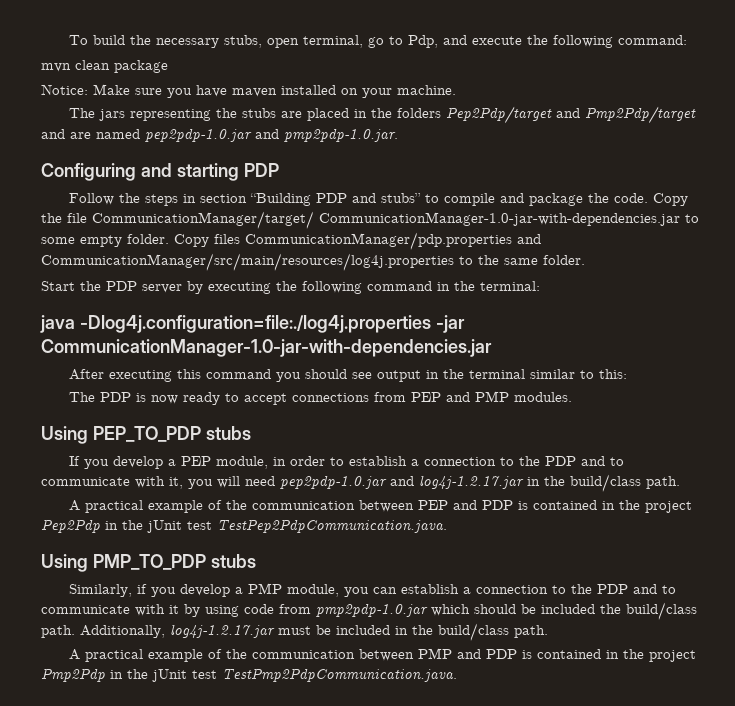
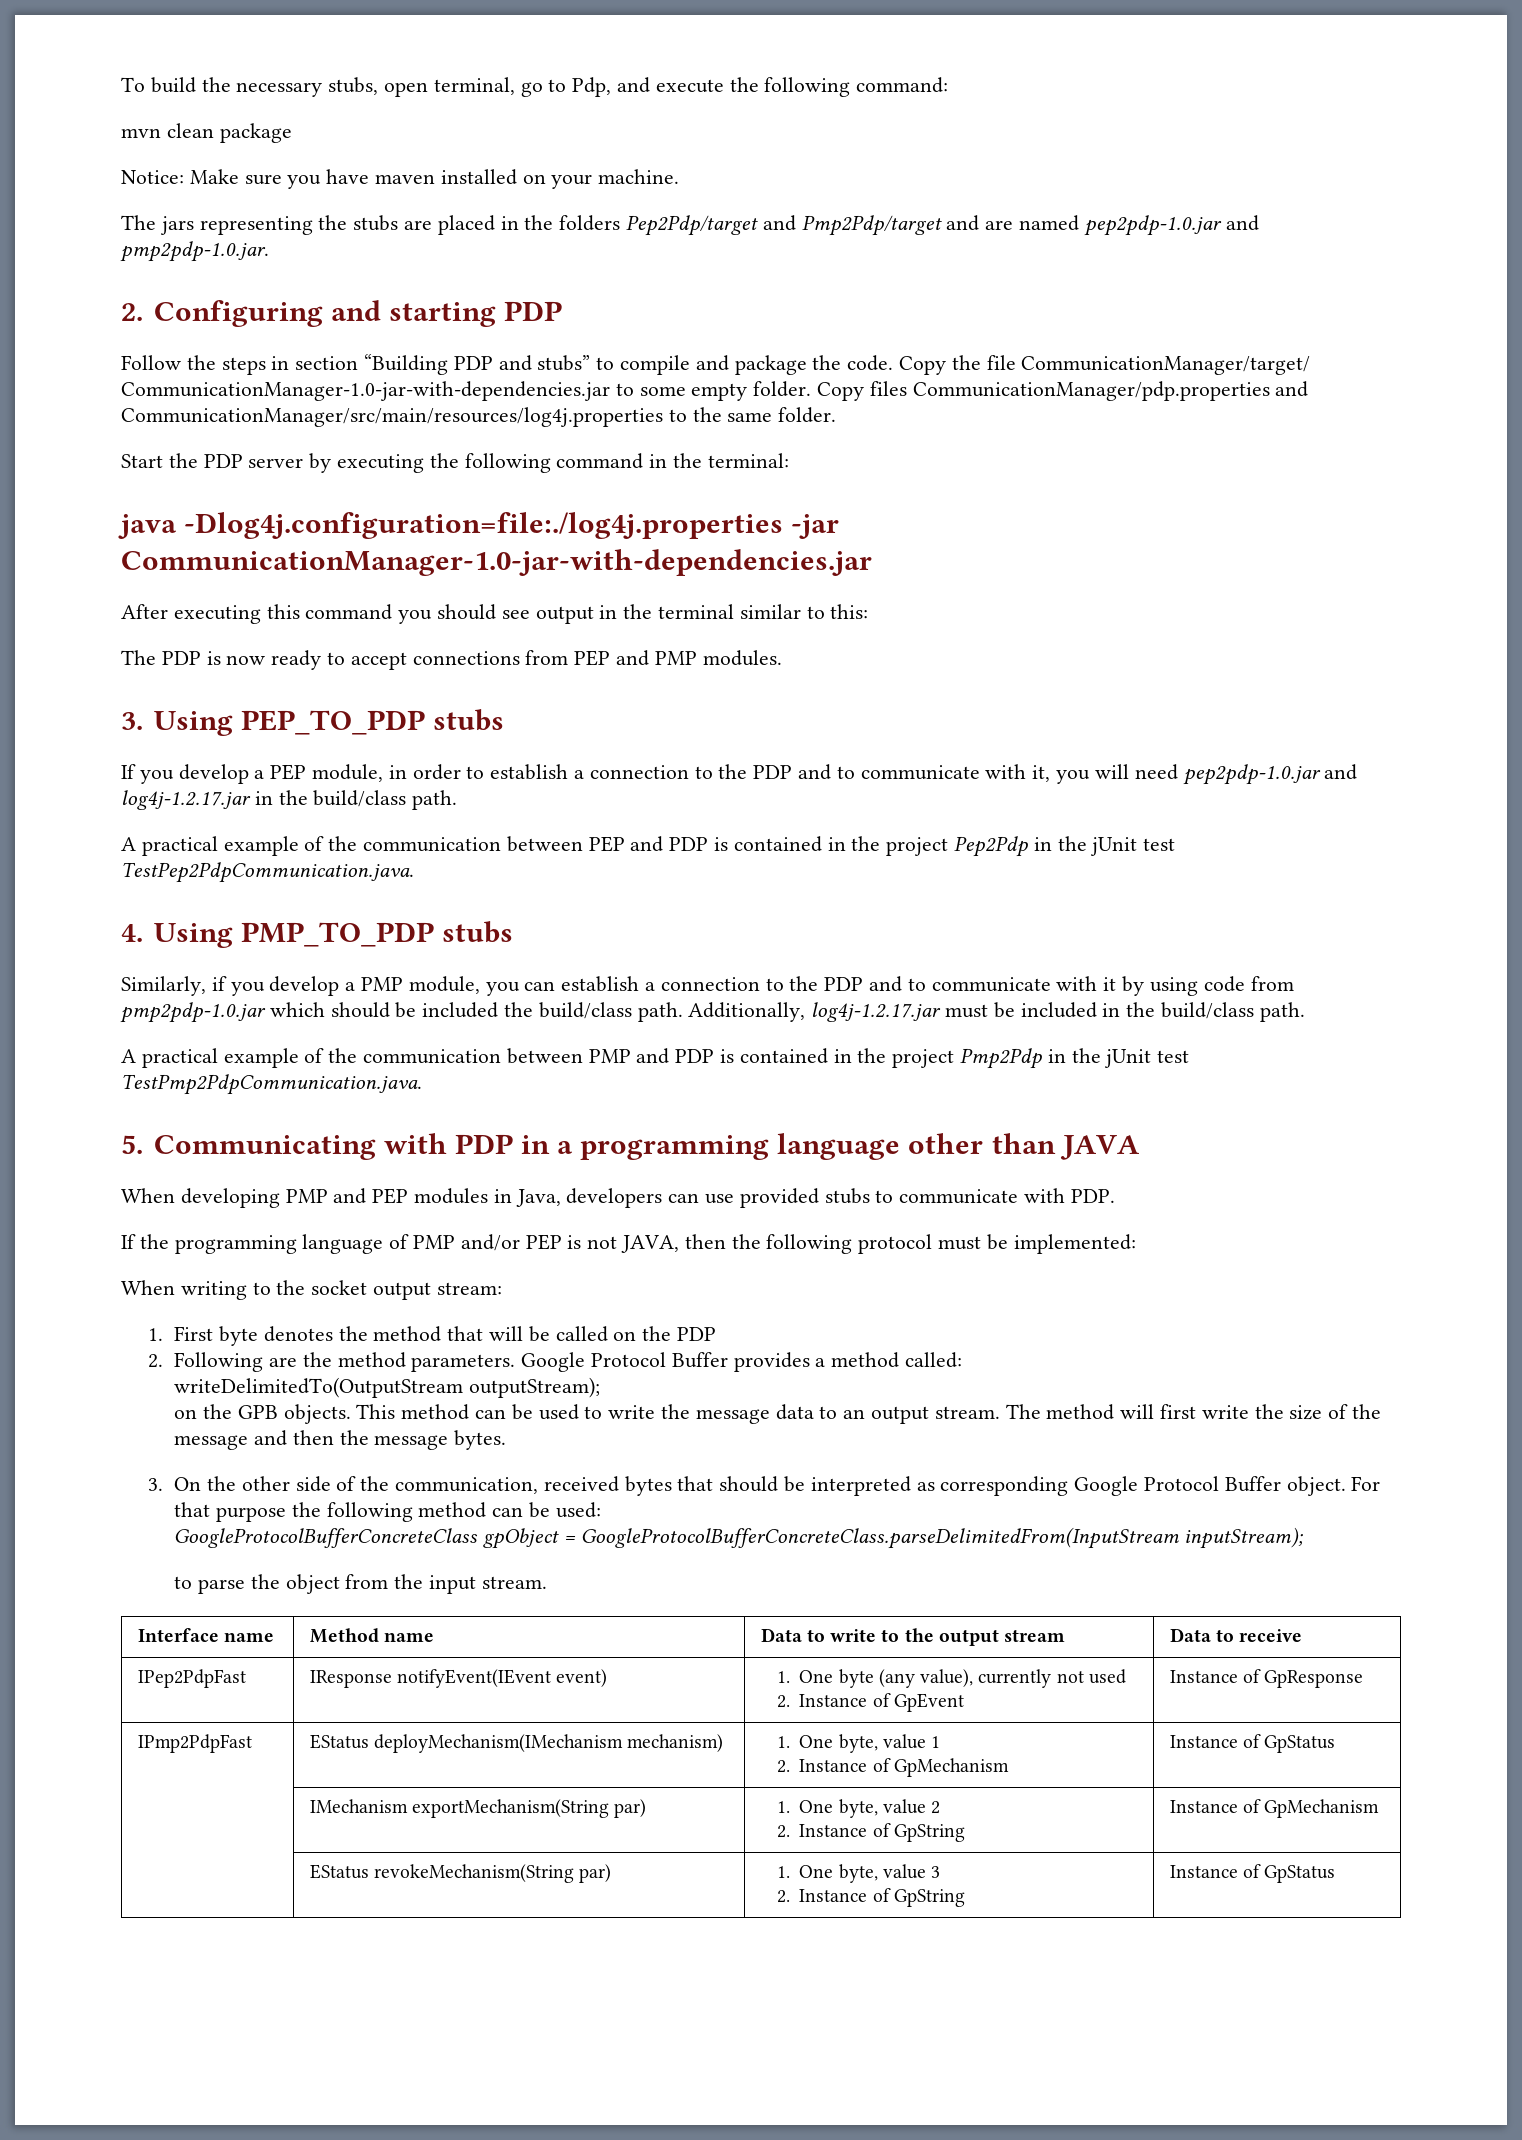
- Configuring and starting PDP
+ 2. Configuring and starting PDP
- Using PEP_TO_PDP stubs
+ 3. Using PEP_TO_PDP stubs
- Using PMP_TO_PDP stubs
+ 4. Using PMP_TO_PDP stubs
+ 5. Communicating with PDP in a programming language other than JAVA
+ When developing PMP and PEP modules in Java, developers can use provided stubs to communicate with PDP.
+ If the programming language of PMP and/or PEP is not JAVA, then the following protocol must be implemented:
+ When writing to the socket output stream:
+ 1. First byte denotes the method that will be called on the PDP
+ 2. Following are the method parameters. Google Protocol Buffer provides a method called:
+ writeDelimitedTo(OutputStream outputStream);
+ on the GPB objects. This method can be used to write the message data to an output stream. The method will first write the size of the message and then the message bytes.
+ 3. On the other side of the communication, received bytes that should be interpreted as corresponding Google Protocol Buffer object. For that purpose the following method can be used:
+ GoogleProtocolBufferConcreteClass gpObject = GoogleProtocolBufferConcreteClass.parseDelimitedFrom(InputStream inputStream);
+ to parse the object from the input stream.
+ Interface name | Method name | Data to write to the output stream | Data to receive
+ IPep2PdpFast | IResponse notifyEvent(IEvent event) | 1. One byte (any value), currently not used
+ 2. Instance of GpEvent | Instance of GpResponse
+ IPmp2PdpFast | EStatus deployMechanism(IMechanism mechanism) | 1. One byte, value 1
+ 2. Instance of GpMechanism | Instance of GpStatus
+ | IMechanism exportMechanism(String par) | 1. One byte, value 2
+ 2. Instance of GpString | Instance of GpMechanism
+ | EStatus revokeMechanism(String par) | 1. One byte, value 3
+ 2. Instance of GpString | Instance of GpStatus

